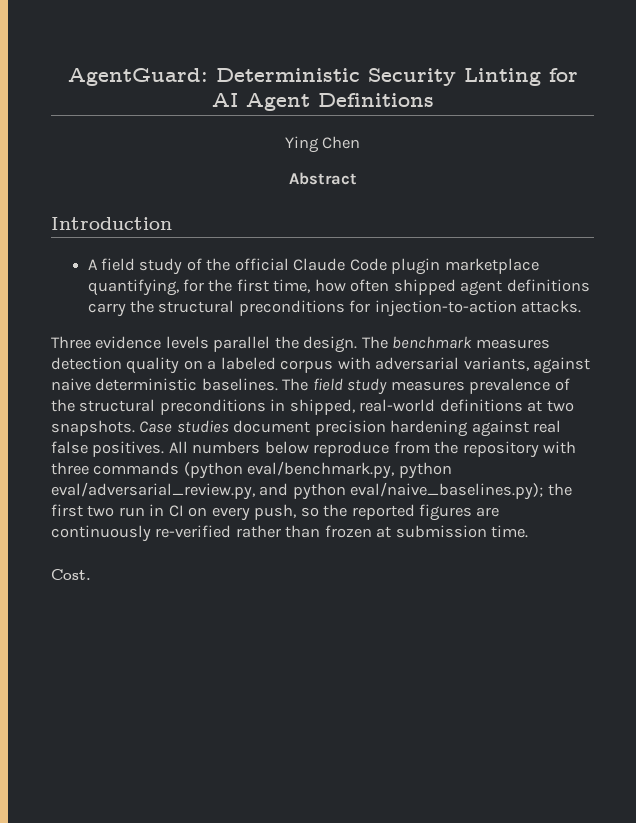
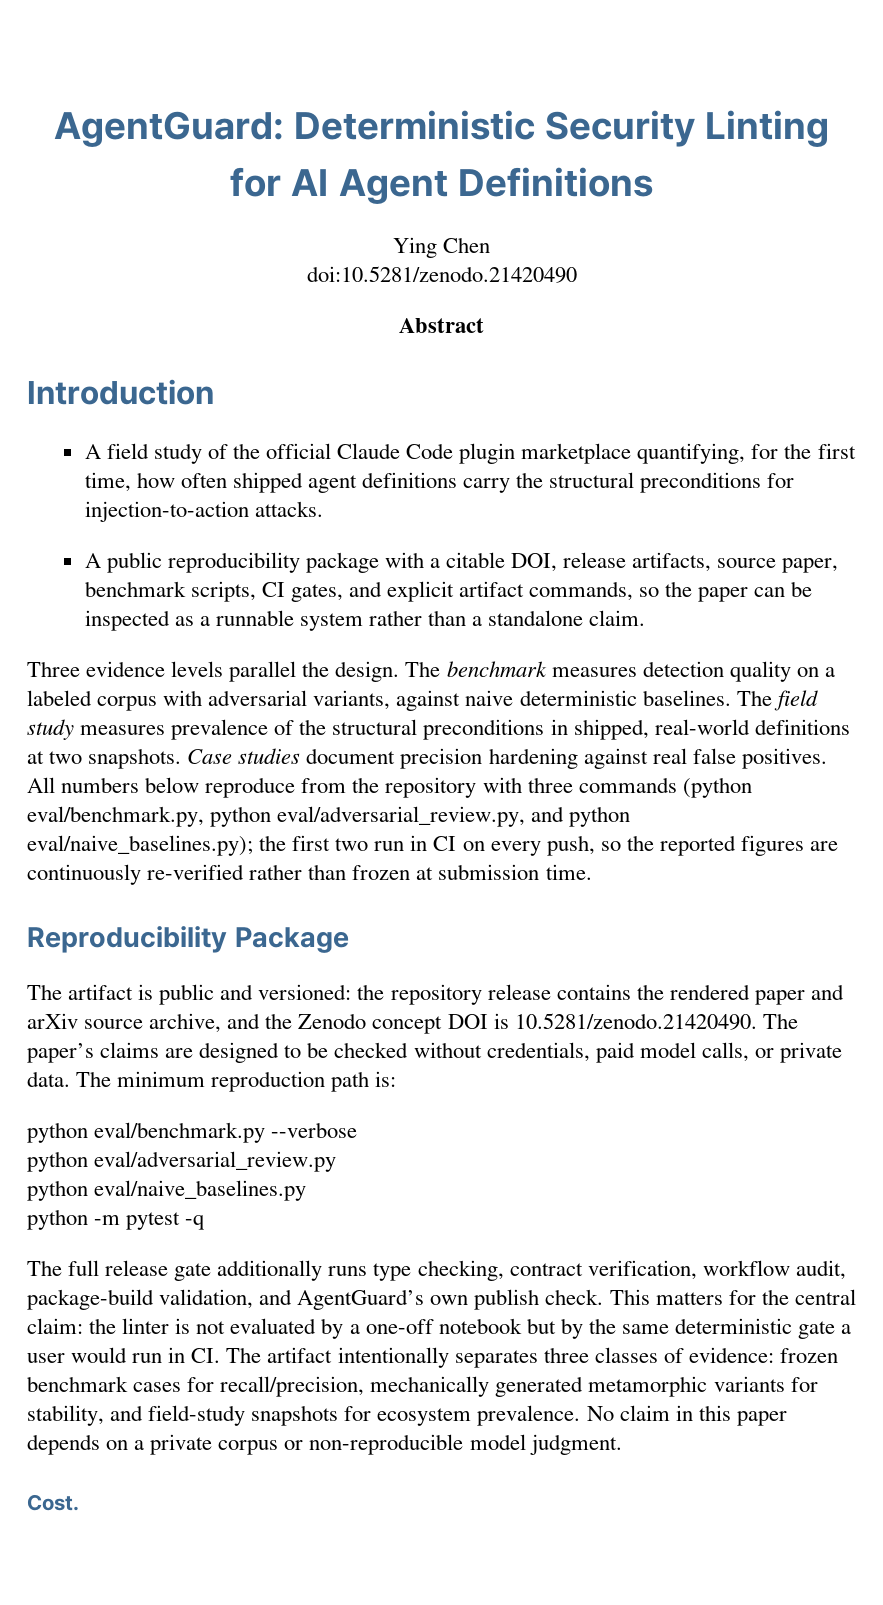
- AgentGuard: Deterministic Security Linting for AI Agent Definitions
+ AgentGuard: Deterministic Security Linting
+ for AI Agent Definitions
+ doi:10.5281/zenodo.21420490
+ A public reproducibility package with a citable DOI, release artifacts, source paper, benchmark scripts, CI gates, and explicit artifact commands, so the paper can be inspected as a runnable system rather than a standalone claim.
+ Reproducibility Package
+ The artifact is public and versioned: the repository release contains the rendered paper and arXiv source archive, and the Zenodo concept DOI is 10.5281/zenodo.21420490. The paper’s claims are designed to be checked without credentials, paid model calls, or private data. The minimum reproduction path is:
+ python eval/benchmark.py --verbose
+ python eval/adversarial_review.py
+ python eval/naive_baselines.py
+ python -m pytest -q
+ The full release gate additionally runs type checking, contract verification, workflow audit, package-build validation, and AgentGuard’s own publish check. This matters for the central claim: the linter is not evaluated by a one-off notebook but by the same deterministic gate a user would run in CI. The artifact intentionally separates three classes of evidence: frozen benchmark cases for recall/precision, mechanically generated metamorphic variants for stability, and field-study snapshots for ecosystem prevalence. No claim in this paper depends on a private corpus or non-reproducible model judgment.

